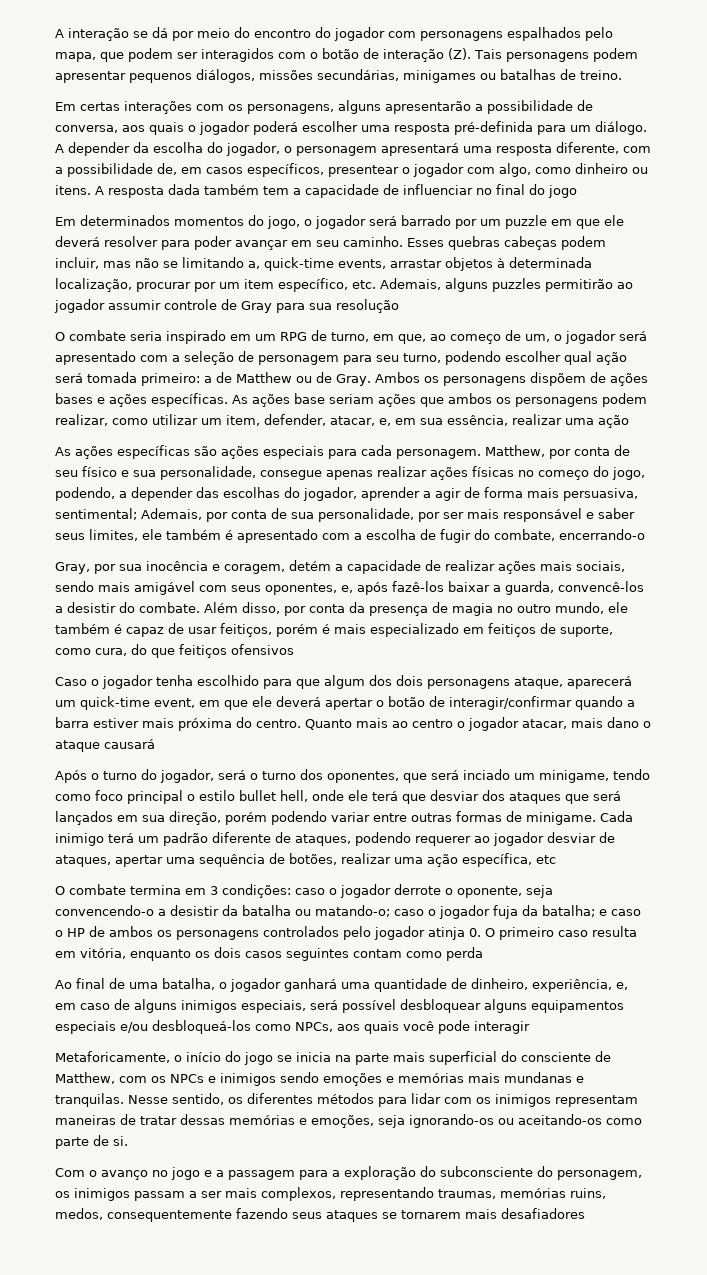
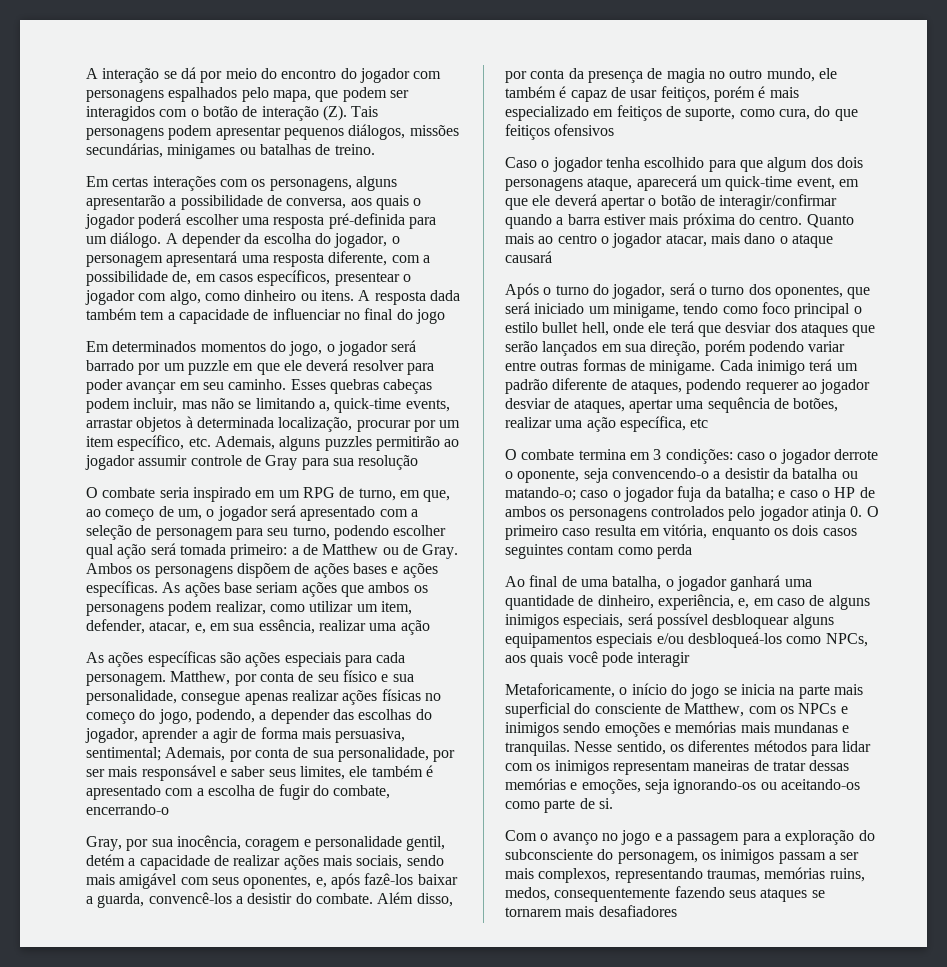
- Gray, por sua inocência e coragem, detém a capacidade de realizar ações mais sociais, sendo mais amigável com seus oponentes, e, após fazê-los baixar a guarda, convencê-los a desistir do combate.
+ Gray, por sua inocência, coragem e personalidade gentil, detém a capacidade de realizar ações mais sociais, sendo mais amigável com seus oponentes, e, após fazê-los baixar a guarda, convencê-los a desistir do combate.
- Após o turno do jogador, será o turno dos oponentes, que será inciado um minigame, tendo como foco principal o estilo bullet hell, onde ele terá que desviar dos ataques que será lançados em sua direção, porém podendo variar entre outras formas de minigame.
+ Após o turno do jogador, será o turno dos oponentes, que será iniciado um minigame, tendo como foco principal o estilo bullet hell, onde ele terá que desviar dos ataques que serão lançados em sua direção, porém podendo variar entre outras formas de minigame.

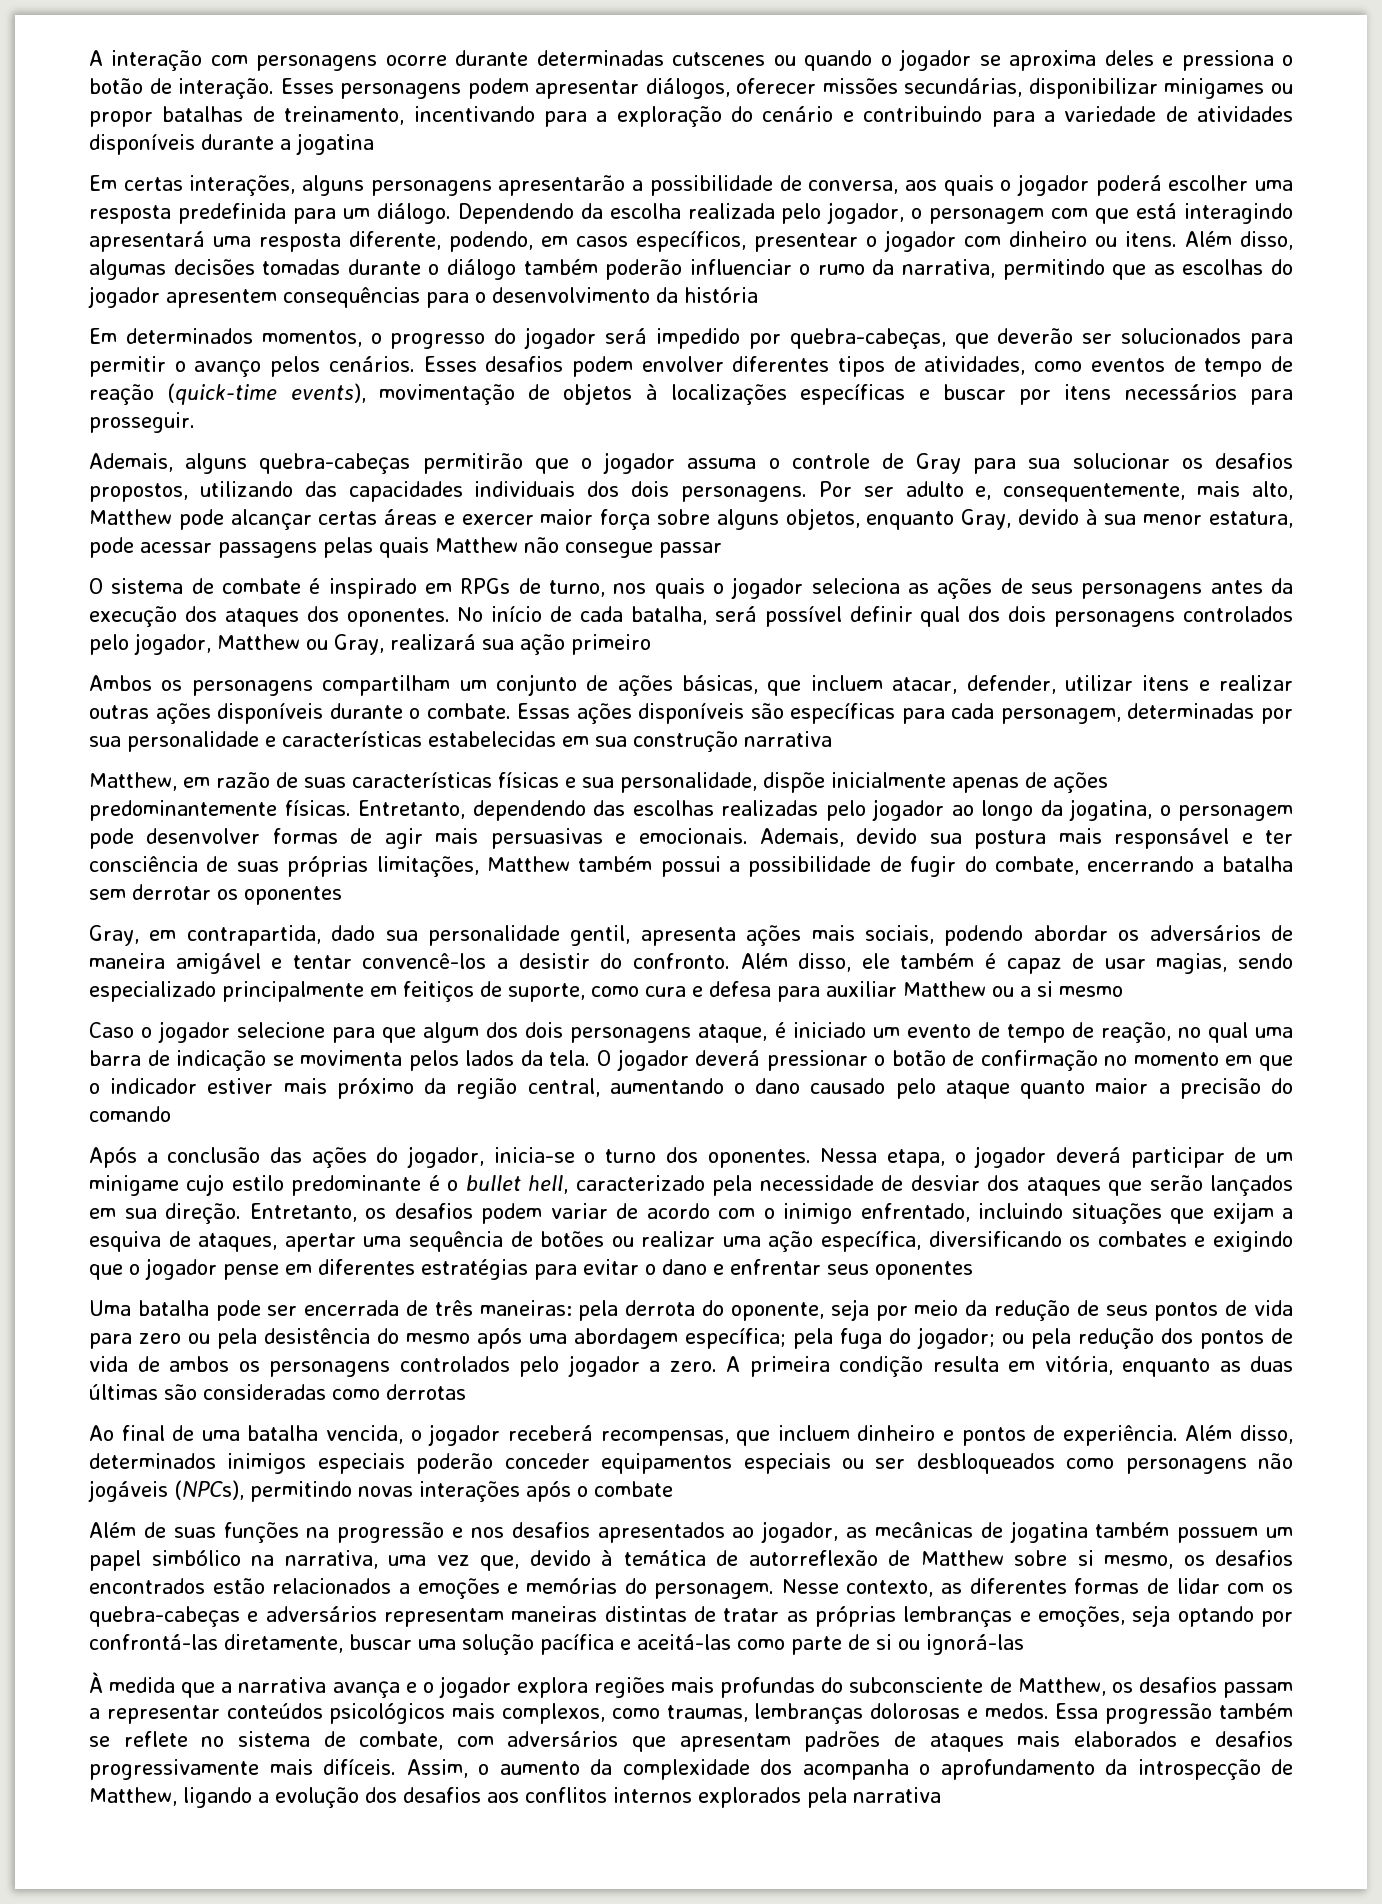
- A interação se dá por meio do encontro do jogador com personagens espalhados pelo mapa, que podem ser interagidos com o botão de interação (Z). Tais personagens podem apresentar pequenos diálogos, missões secundárias, minigames ou batalhas de treino.
- Em certas interações com os personagens, alguns apresentarão a possibilidade de conversa, aos quais o jogador poderá escolher uma resposta pré-definida para um diálogo.
+ A interação com personagens ocorre durante determinadas cutscenes ou quando o jogador se aproxima deles e pressiona o botão de interação. Esses personagens podem apresentar diálogos, oferecer missões secundárias, disponibilizar minigames ou propor batalhas de treinamento, incentivando para a exploração do cenário e contribuindo para a variedade de atividades disponíveis durante a jogatina
+ Em certas interações, alguns personagens apresentarão a possibilidade de conversa, aos quais o jogador poderá escolher uma resposta predefinida para um diálogo.
- A depender da escolha do jogador, o personagem apresentará uma resposta diferente, com a possibilidade de, em casos específicos, presentear o jogador com algo, como dinheiro ou itens.
+ Dependendo da escolha realizada pelo jogador, o personagem com que está interagindo apresentará uma resposta diferente, podendo, em casos específicos, presentear o jogador com dinheiro ou itens.
- A resposta dada também tem a capacidade de influenciar no final do jogo
- Em determinados momentos do jogo, o jogador será barrado por um puzzle em que ele deverá resolver para poder avançar em seu caminho. Esses quebras cabeças podem incluir, mas não se limitando a, quick-time events, arrastar objetos à determinada localização, procurar por um item específico, etc. Ademais, alguns puzzles permitirão ao jogador assumir controle de Gray para sua resolução
- O combate seria inspirado em um RPG de turno, em que, ao começo de um, o jogador será apresentado com a seleção de personagem para seu turno, podendo escolher qual ação será tomada primeiro: a de Matthew ou de Gray. Ambos os personagens dispõem de ações bases e ações específicas. As ações base seriam ações que ambos os personagens podem realizar, como utilizar um item, defender, atacar, e, em sua essência, realizar uma ação
- As ações específicas são ações especiais para cada personagem. Matthew, por conta de seu físico e sua personalidade, consegue apenas realizar ações físicas no começo do jogo, podendo, a depender das escolhas do jogador, aprender a agir de forma mais persuasiva, sentimental; Ademais, por conta de sua personalidade, por ser mais responsável e saber seus limites, ele também é apresentado com a escolha de fugir do combate, encerrando-o
- Gray, por sua inocência, coragem e personalidade gentil, detém a capacidade de realizar ações mais sociais, sendo mais amigável com seus oponentes, e, após fazê-los baixar a guarda, convencê-los a desistir do combate. Além disso, por conta da presença de magia no outro mundo, ele também é capaz de usar feitiços, porém é mais especializado em feitiços de suporte, como cura, do que feitiços ofensivos
+ Além disso, algumas decisões tomadas durante o diálogo também poderão influenciar o rumo da narrativa, permitindo que as escolhas do jogador apresentem consequências para o desenvolvimento da história
+ Em determinados momentos, o progresso do jogador será impedido por quebra-cabeças, que deverão ser solucionados para permitir o avanço pelos cenários. Esses desafios podem envolver diferentes tipos de atividades, como eventos de tempo de reação (quick-time events), movimentação de objetos à localizações específicas e buscar por itens necessários para prosseguir.
+ Ademais, alguns quebra-cabeças permitirão que o jogador assuma o controle de Gray para sua solucionar os desafios propostos, utilizando das capacidades individuais dos dois personagens. Por ser adulto e, consequentemente, mais alto, Matthew pode alcançar certas áreas e exercer maior força sobre alguns objetos, enquanto Gray, devido à sua menor estatura, pode acessar passagens pelas quais Matthew não consegue passar
+ O sistema de combate é inspirado em RPGs de turno, nos quais o jogador seleciona as ações de seus personagens antes da execução dos ataques dos oponentes. No início de cada batalha, será possível definir qual dos dois personagens controlados pelo jogador, Matthew ou Gray, realizará sua ação primeiro
+ Ambos os personagens compartilham um conjunto de ações básicas, que incluem atacar, defender, utilizar itens e realizar outras ações disponíveis durante o combate. Essas ações disponíveis são específicas para cada personagem, determinadas por sua personalidade e características estabelecidas em sua construção narrativa
+ Matthew, em razão de suas características físicas e sua personalidade, dispõe inicialmente apenas de ações predominantemente físicas. Entretanto, dependendo das escolhas realizadas pelo jogador ao longo da jogatina, o personagem pode desenvolver formas de agir mais persuasivas e emocionais. Ademais, devido sua postura mais responsável e ter consciência de suas próprias limitações, Matthew também possui a possibilidade de fugir do combate, encerrando a batalha sem derrotar os oponentes
+ Gray, em contrapartida, dado sua personalidade gentil, apresenta ações mais sociais, podendo abordar os adversários de maneira amigável e tentar convencê-los a desistir do confronto. Além disso, ele também é capaz de usar magias, sendo especializado principalmente em feitiços de suporte, como cura e defesa para auxiliar Matthew ou a si mesmo
- Caso o jogador tenha escolhido para que algum dos dois personagens ataque, aparecerá um quick-time event, em que ele deverá apertar o botão de interagir/confirmar quando a barra estiver mais próxima do centro. Quanto mais ao centro o jogador atacar, mais dano o ataque causará
- Após o turno do jogador, será o turno dos oponentes, que será iniciado um minigame, tendo como foco principal o estilo bullet hell, onde ele terá que desviar dos ataques que serão lançados em sua direção, porém podendo variar entre outras formas de minigame. Cada inimigo terá um padrão diferente de ataques, podendo requerer ao jogador desviar de ataques, apertar uma sequência de botões, realizar uma ação específica, etc
- O combate termina em 3 condições: caso o jogador derrote o oponente, seja convencendo-o a desistir da batalha ou matando-o; caso o jogador fuja da batalha; e caso o HP de ambos os personagens controlados pelo jogador atinja 0. O primeiro caso resulta em vitória, enquanto os dois casos seguintes contam como perda
- Ao final de uma batalha, o jogador ganhará uma quantidade de dinheiro, experiência, e, em caso de alguns inimigos especiais, será possível desbloquear alguns equipamentos especiais e/ou desbloqueá-los como NPCs, aos quais você pode interagir
- Metaforicamente, o início do jogo se inicia na parte mais superficial do consciente de Matthew, com os NPCs e inimigos sendo emoções e memórias mais mundanas e tranquilas. Nesse sentido, os diferentes métodos para lidar com os inimigos representam maneiras de tratar dessas memórias e emoções, seja ignorando-os ou aceitando-os como parte de si.
- Com o avanço no jogo e a passagem para a exploração do subconsciente do personagem, os inimigos passam a ser mais complexos, representando traumas, memórias ruins, medos, consequentemente fazendo seus ataques se tornarem mais desafiadores
+ Caso o jogador selecione para que algum dos dois personagens ataque, é iniciado um evento de tempo de reação, no qual uma barra de indicação se movimenta pelos lados da tela. O jogador deverá pressionar o botão de confirmação no momento em que o indicador estiver mais próximo da região central, aumentando o dano causado pelo ataque quanto maior a precisão do comando
+ Após a conclusão das ações do jogador, inicia-se o turno dos oponentes. Nessa etapa, o jogador deverá participar de um minigame cujo estilo predominante é o bullet hell, caracterizado pela necessidade de desviar dos ataques que serão lançados em sua direção. Entretanto, os desafios podem variar de acordo com o inimigo enfrentado, incluindo situações que exijam a esquiva de ataques, apertar uma sequência de botões ou realizar uma ação específica, diversificando os combates e exigindo que o jogador pense em diferentes estratégias para evitar o dano e enfrentar seus oponentes
+ Uma batalha pode ser encerrada de três maneiras: pela derrota do oponente, seja por meio da redução de seus pontos de vida para zero ou pela desistência do mesmo após uma abordagem específica; pela fuga do jogador; ou pela redução dos pontos de vida de ambos os personagens controlados pelo jogador a zero. A primeira condição resulta em vitória, enquanto as duas últimas são consideradas como derrotas
+ Ao final de uma batalha vencida, o jogador receberá recompensas, que incluem dinheiro e pontos de experiência. Além disso, determinados inimigos especiais poderão conceder equipamentos especiais ou ser desbloqueados como personagens não jogáveis (NPCs), permitindo novas interações após o combate
+ Além de suas funções na progressão e nos desafios apresentados ao jogador, as mecânicas de jogatina também possuem um papel simbólico na narrativa, uma vez que, devido à temática de autorreflexão de Matthew sobre si mesmo, os desafios encontrados estão relacionados a emoções e memórias do personagem. Nesse contexto, as diferentes formas de lidar com os quebra-cabeças e adversários representam maneiras distintas de tratar as próprias lembranças e emoções, seja optando por confrontá-las diretamente, buscar uma solução pacífica e aceitá-las como parte de si ou ignorá-las
+ À medida que a narrativa avança e o jogador explora regiões mais profundas do subconsciente de Matthew, os desafios passam a representar conteúdos psicológicos mais complexos, como traumas, lembranças dolorosas e medos. Essa progressão também se reflete no sistema de combate, com adversários que apresentam padrões de ataques mais elaborados e desafios progressivamente mais difíceis. Assim, o aumento da complexidade dos acompanha o aprofundamento da introspecção de Matthew, ligando a evolução dos desafios aos conflitos internos explorados pela narrativa

